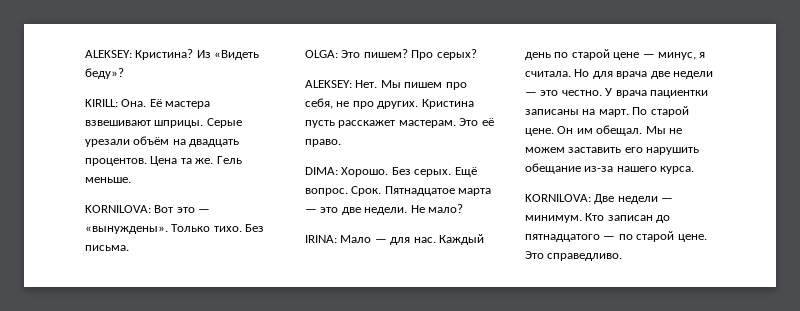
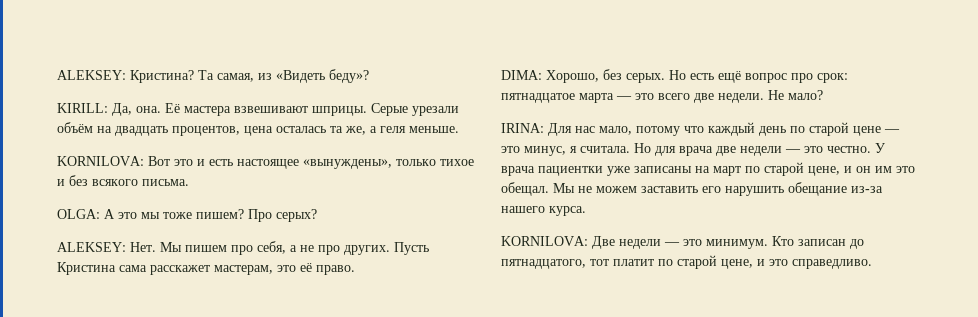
- Из «Видеть беду»?
+ Та самая, из «Видеть беду»?
- KIRILL: Она. Её мастера взвешивают шприцы.
+ KIRILL: Да, она. Её мастера взвешивают шприцы.
- Серые урезали объём на двадцать процентов. Цена та же. Гель меньше.
- KORNILOVA: Вот это — «вынуждены». Только тихо. Без письма.
- OLGA: Это пишем?
+ Серые урезали объём на двадцать процентов, цена осталась та же, а геля меньше.
+ KORNILOVA: Вот это и есть настоящее «вынуждены», только тихое и без всякого письма.
+ OLGA: А это мы тоже пишем?
- ALEKSEY: Нет. Мы пишем про себя, не про других.
+ ALEKSEY: Нет. Мы пишем про себя, а не про других.
- Кристина пусть расскажет мастерам. Это её право.
- DIMA: Хорошо. Без серых. Ещё вопрос. Срок. Пятнадцатое марта — это две недели.
+ Пусть Кристина сама расскажет мастерам, это её право.
+ DIMA: Хорошо, без серых. Но есть ещё вопрос про срок: пятнадцатое марта — это всего две недели.
- IRINA: Мало — для нас. Каждый день по старой цене — минус, я считала.
+ IRINA: Для нас мало, потому что каждый день по старой цене — это минус, я считала.
- У врача пациентки записаны на март. По старой цене. Он им обещал.
+ У врача пациентки уже записаны на март по старой цене, и он им это обещал.
- KORNILOVA: Две недели — минимум.
+ KORNILOVA: Две недели — это минимум.
- Кто записан до пятнадцатого — по старой цене. Это справедливо.
+ Кто записан до пятнадцатого, тот платит по старой цене, и это справедливо.

